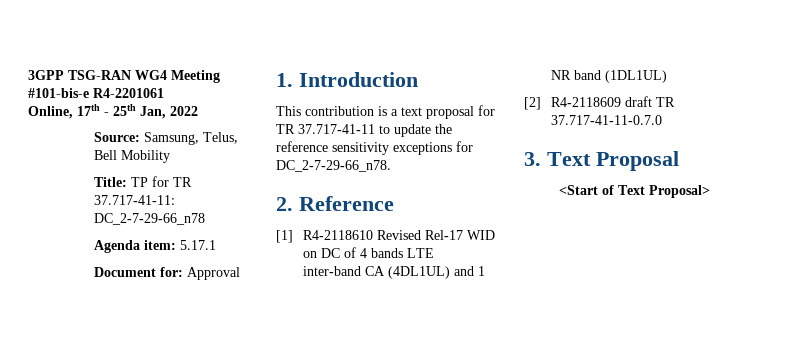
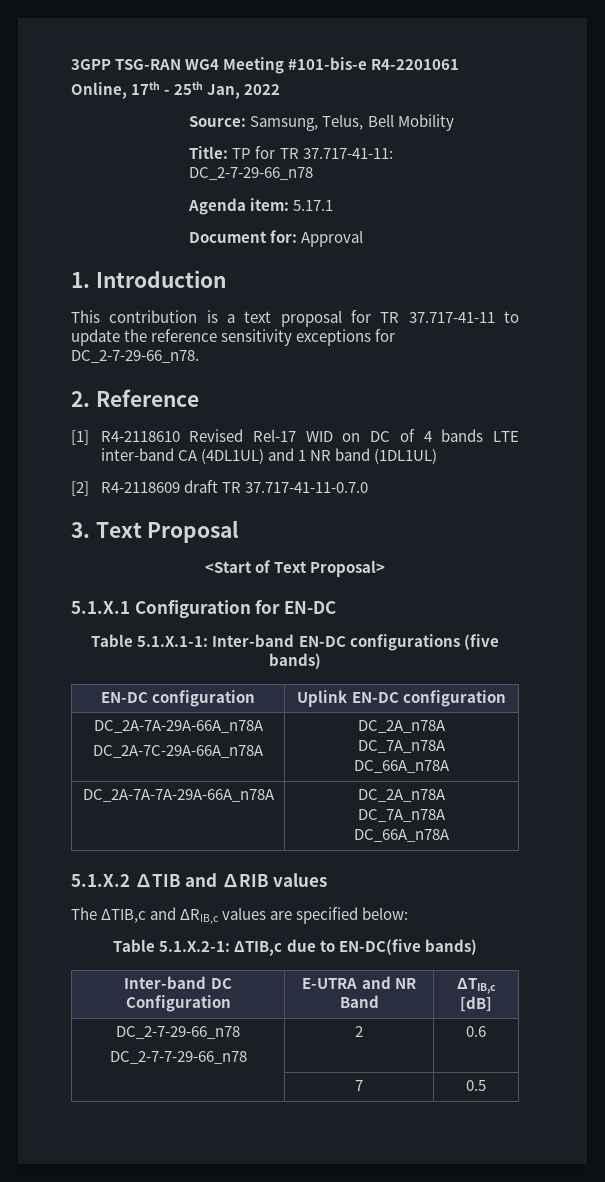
+ 5.1.X.1 Configuration for EN-DC
+ Table 5.1.X.1-1: Inter-band EN-DC configurations (five bands)
+ EN-DC configuration | Uplink EN-DC configuration
+ DC_2A-7A-29A-66A_n78A
+ DC_2A-7C-29A-66A_n78A | DC_2A_n78A
+ DC_7A_n78A
+ DC_66A_n78A
+ DC_2A-7A-7A-29A-66A_n78A | DC_2A_n78A
+ DC_7A_n78A
+ DC_66A_n78A
+ 5.1.X.2 ∆TIB and ∆RIB values
+ The ΔTIB,c and ΔRIB,c values are specified below:
+ Table 5.1.X.2-1: ΔTIB,c due to EN-DC(five bands)
+ Inter-band DC Configuration | E-UTRA and NR Band | ΔTIB,c [dB]
+ DC_2-7-29-66_n78
+ DC_2-7-7-29-66_n78 | 2 | 0.6
+ | 7 | 0.5

